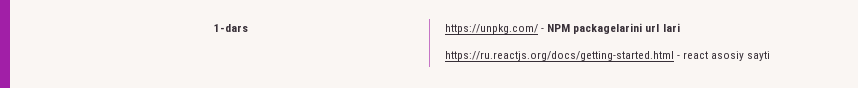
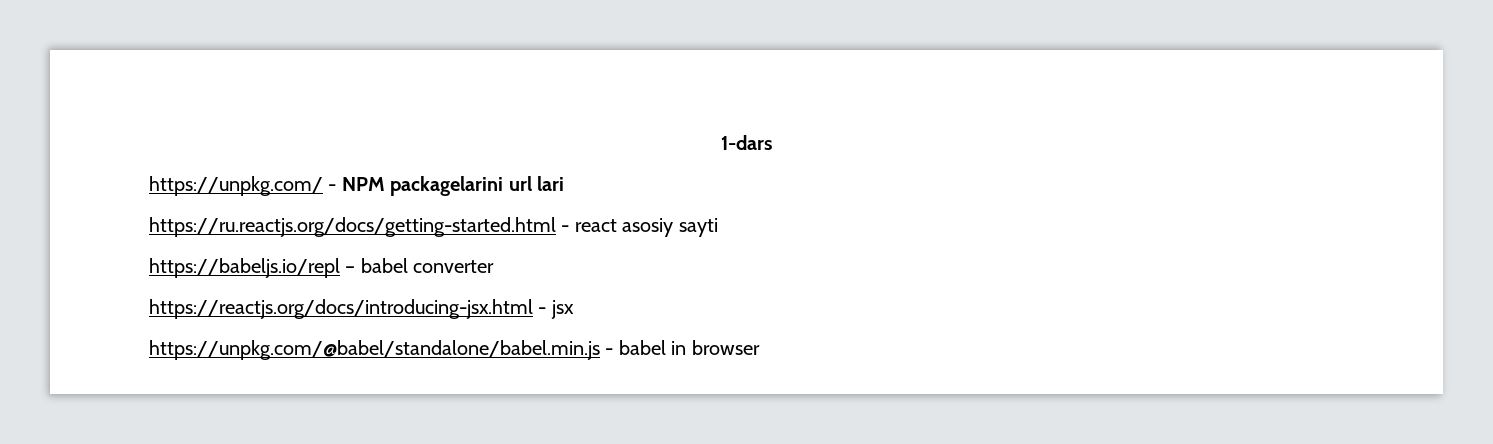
+ https://babeljs.io/repl – babel converter
+ https://reactjs.org/docs/introducing-jsx.html - jsx
+ https://unpkg.com/@babel/standalone/babel.min.js - babel in browser

